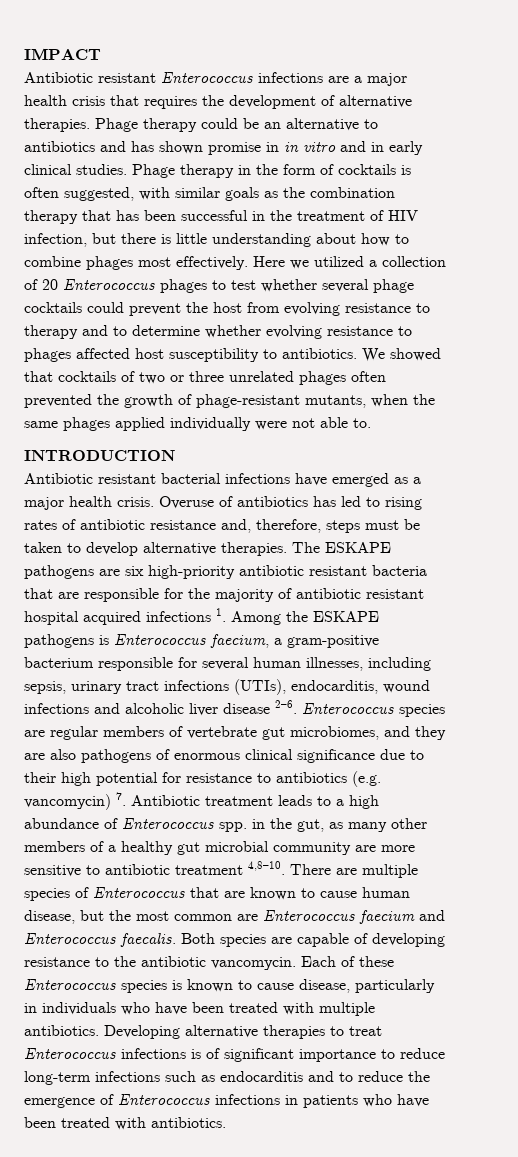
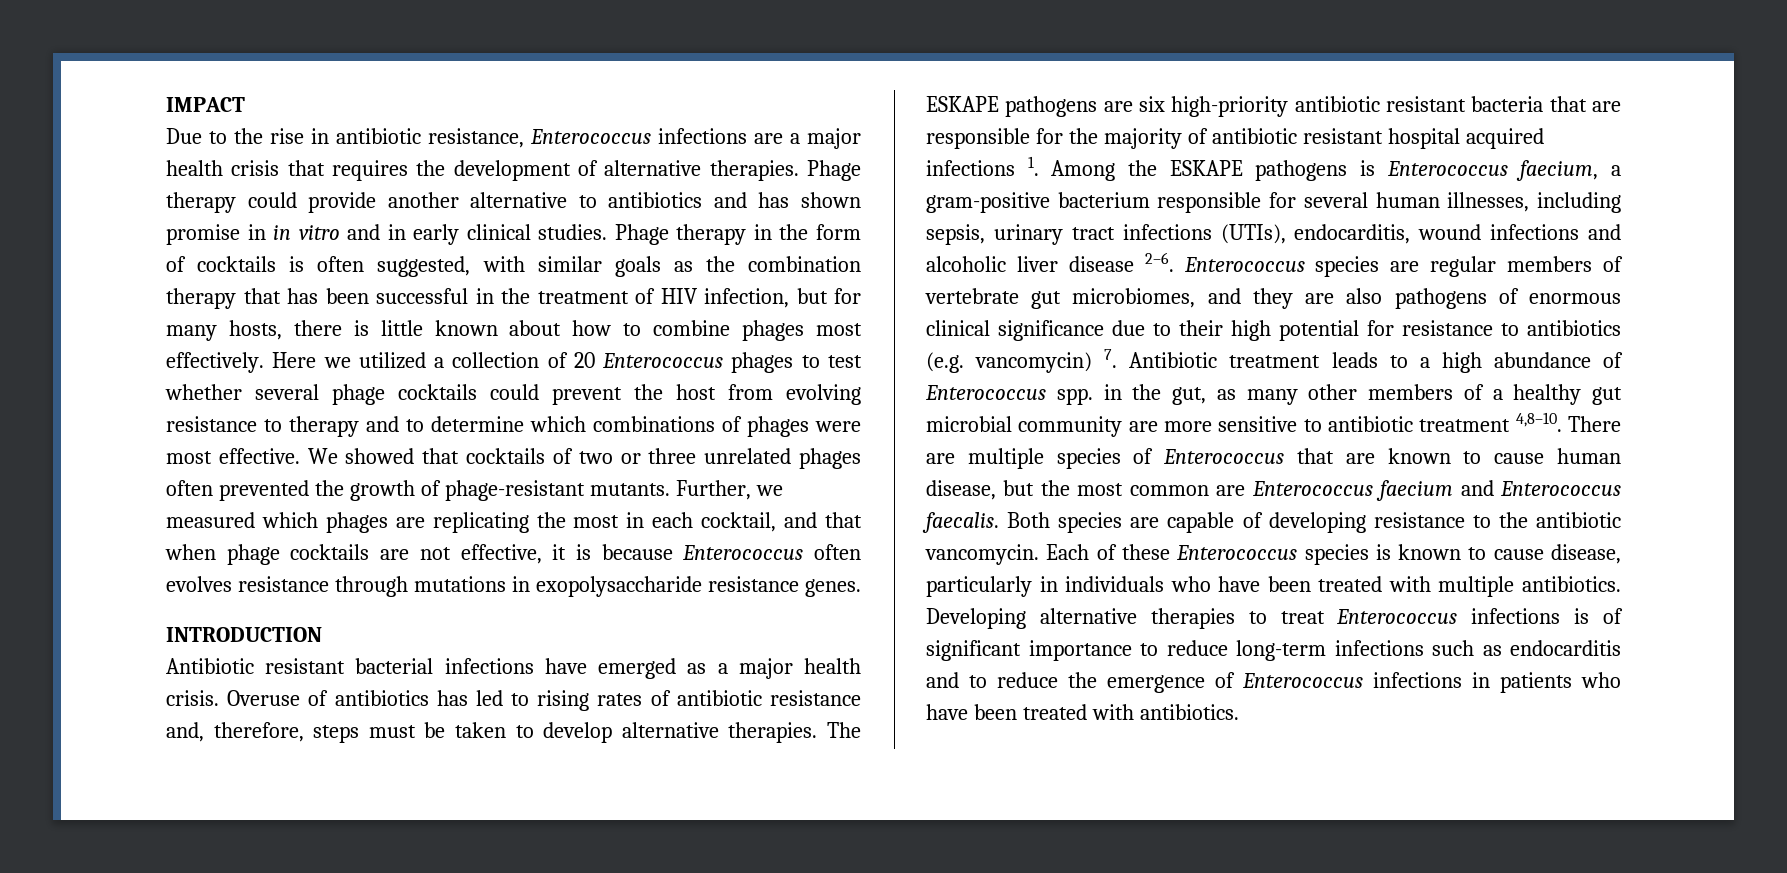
- Antibiotic resistant Enterococcus infections are a major health crisis that requires the development of alternative therapies.
+ Due to the rise in antibiotic resistance, Enterococcus infections are a major health crisis that requires the development of alternative therapies.
- Phage therapy could be an alternative to antibiotics and has shown promise in in vitro and in early clinical studies.
+ Phage therapy could provide another alternative to antibiotics and has shown promise in in vitro and in early clinical studies.
- Phage therapy in the form of cocktails is often suggested, with similar goals as the combination therapy that has been successful in the treatment of HIV infection, but there is little understanding about how to combine phages most effectively.
+ Phage therapy in the form of cocktails is often suggested, with similar goals as the combination therapy that has been successful in the treatment of HIV infection, but for many hosts, there is little known about how to combine phages most effectively.
- Here we utilized a collection of 20 Enterococcus phages to test whether several phage cocktails could prevent the host from evolving resistance to therapy and to determine whether evolving resistance to phages affected host susceptibility to antibiotics.
+ Here we utilized a collection of 20 Enterococcus phages to test whether several phage cocktails could prevent the host from evolving resistance to therapy and to determine which combinations of phages were most effective.
- We showed that cocktails of two or three unrelated phages often prevented the growth of phage-resistant mutants, when the same phages applied individually were not able to.
+ We showed that cocktails of two or three unrelated phages often prevented the growth of phage-resistant mutants. Further, we measured which phages are replicating the most in each cocktail, and that when phage cocktails are not effective, it is because Enterococcus often evolves resistance through mutations in exopolysaccharide resistance genes.

